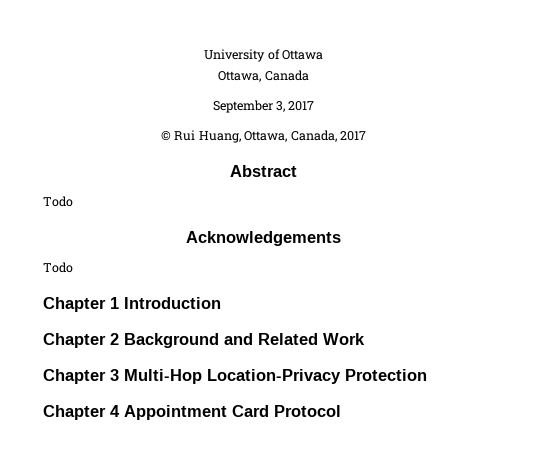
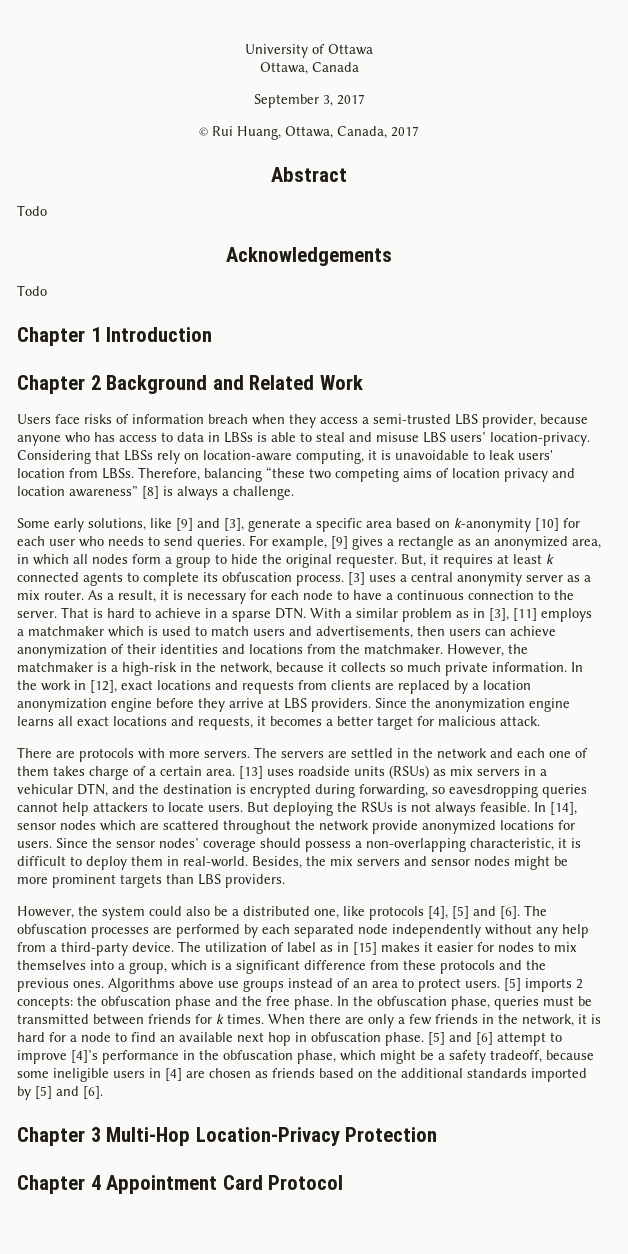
+ Users face risks of information breach when they access a semi-trusted LBS provider, because anyone who has access to data in LBSs is able to steal and misuse LBS users’ location-privacy. Considering that LBSs rely on location-aware computing, it is unavoidable to leak users' location from LBSs. Therefore, balancing “these two competing aims of location privacy and location awareness” [8] is always a challenge.
+ Some early solutions, like [9] and [3], generate a specific area based on k-anonymity [10] for each user who needs to send queries. For example, [9] gives a rectangle as an anonymized area, in which all nodes form a group to hide the original requester. But, it requires at least k connected agents to complete its obfuscation process. [3] uses a central anonymity server as a mix router. As a result, it is necessary for each node to have a continuous connection to the server. That is hard to achieve in a sparse DTN. With a similar problem as in [3], [11] employs a matchmaker which is used to match users and advertisements, then users can achieve anonymization of their identities and locations from the matchmaker. However, the matchmaker is a high-risk in the network, because it collects so much private information. In the work in [12], exact locations and requests from clients are replaced by a location anonymization engine before they arrive at LBS providers. Since the anonymization engine learns all exact locations and requests, it becomes a better target for malicious attack.
+ There are protocols with more servers. The servers are settled in the network and each one of them takes charge of a certain area. [13] uses roadside units (RSUs) as mix servers in a vehicular DTN, and the destination is encrypted during forwarding, so eavesdropping queries cannot help attackers to locate users. But deploying the RSUs is not always feasible. In [14], sensor nodes which are scattered throughout the network provide anonymized locations for users. Since the sensor nodes’ coverage should possess a non-overlapping characteristic, it is difficult to deploy them in real-world. Besides, the mix servers and sensor nodes might be more prominent targets than LBS providers.
+ However, the system could also be a distributed one, like protocols [4], [5] and [6]. The obfuscation processes are performed by each separated node independently without any help from a third-party device. The utilization of label as in [15] makes it easier for nodes to mix themselves into a group, which is a significant difference from these protocols and the previous ones. Algorithms above use groups instead of an area to protect users. [5] imports 2 concepts: the obfuscation phase and the free phase. In the obfuscation phase, queries must be transmitted between friends for k times. When there are only a few friends in the network, it is hard for a node to find an available next hop in obfuscation phase. [5] and [6] attempt to improve [4]’s performance in the obfuscation phase, which might be a safety tradeoff, because some ineligible users in [4] are chosen as friends based on the additional standards imported by [5] and [6].

